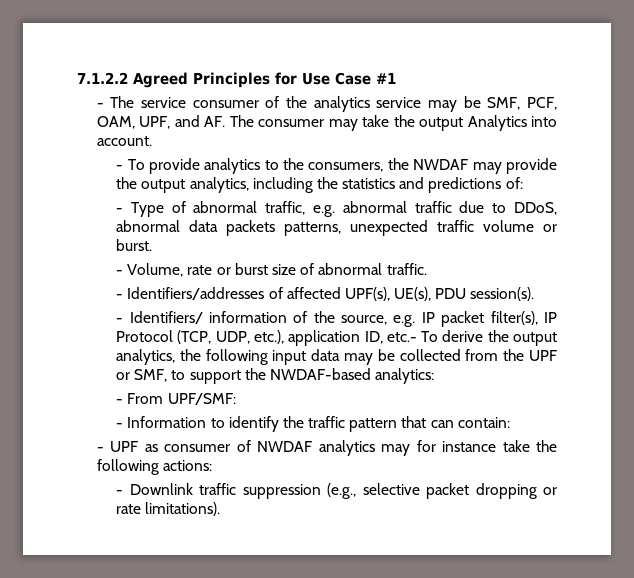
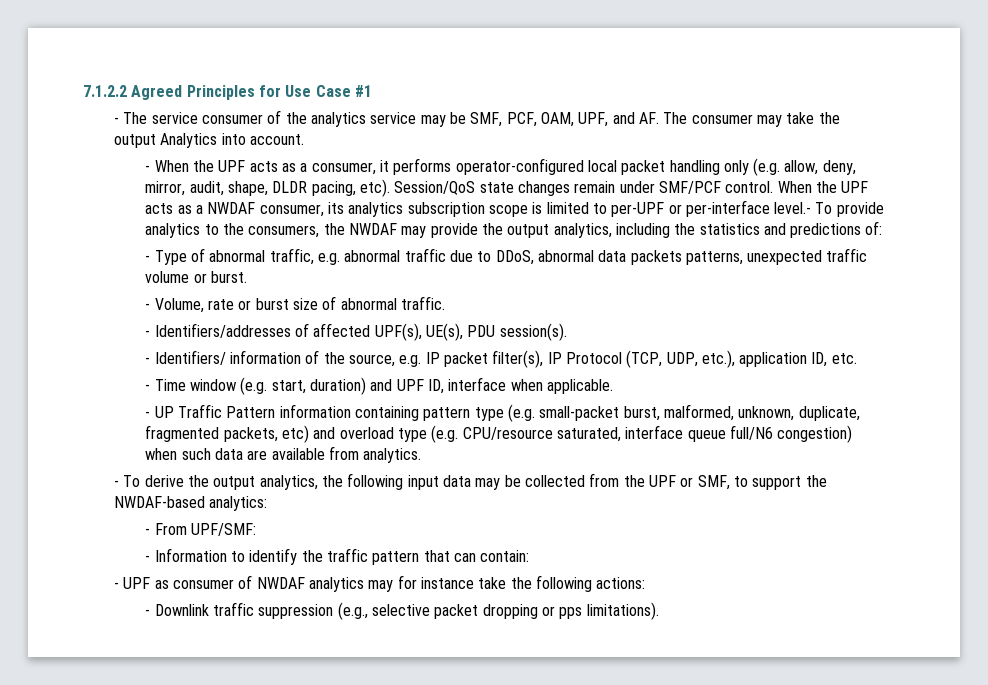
- - To provide analytics to the consumers, the NWDAF may provide the output analytics, including the statistics and predictions of:
+ - When the UPF acts as a consumer, it performs operator‑configured local packet handling only (e.g. allow, deny, mirror, audit, shape, DLDR pacing, etc). Session/QoS state changes remain under SMF/PCF control. When the UPF acts as a NWDAF consumer, its analytics subscription scope is limited to per-UPF or per-interface level.- To provide analytics to the consumers, the NWDAF may provide the output analytics, including the statistics and predictions of:
- - Identifiers/ information of the source, e.g. IP packet filter(s), IP Protocol (TCP, UDP, etc.), application ID, etc.- To derive the output analytics, the following input data may be collected from the UPF or SMF, to support the NWDAF-based analytics:
+ - Identifiers/ information of the source, e.g. IP packet filter(s), IP Protocol (TCP, UDP, etc.), application ID, etc.
+ - Time window (e.g. start, duration) and UPF ID, interface when applicable.
+ - UP Traffic Pattern information containing pattern type (e.g. small‑packet burst, malformed, unknown, duplicate, fragmented packets, etc) and overload type (e.g. CPU/resource saturated, interface queue full/N6 congestion) when such data are available from analytics.
+ - To derive the output analytics, the following input data may be collected from the UPF or SMF, to support the NWDAF-based analytics:
- - Downlink traffic suppression (e.g., selective packet dropping or rate limitations).
+ - Downlink traffic suppression (e.g., selective packet dropping or pps limitations).

